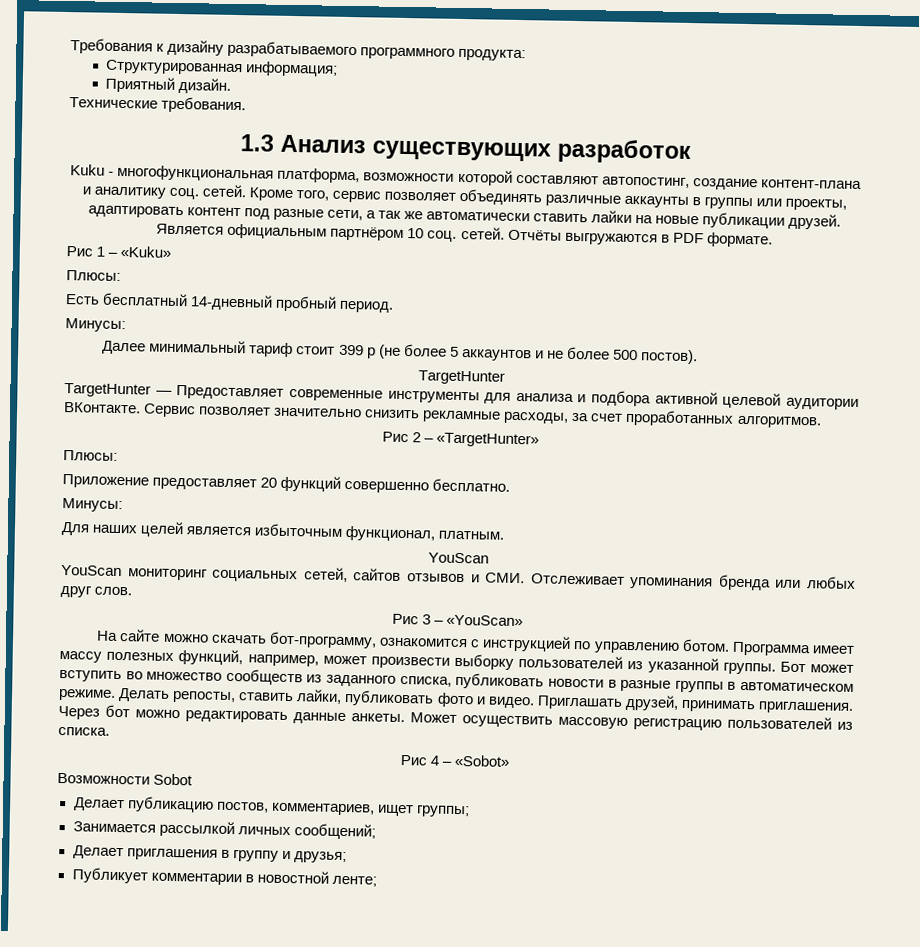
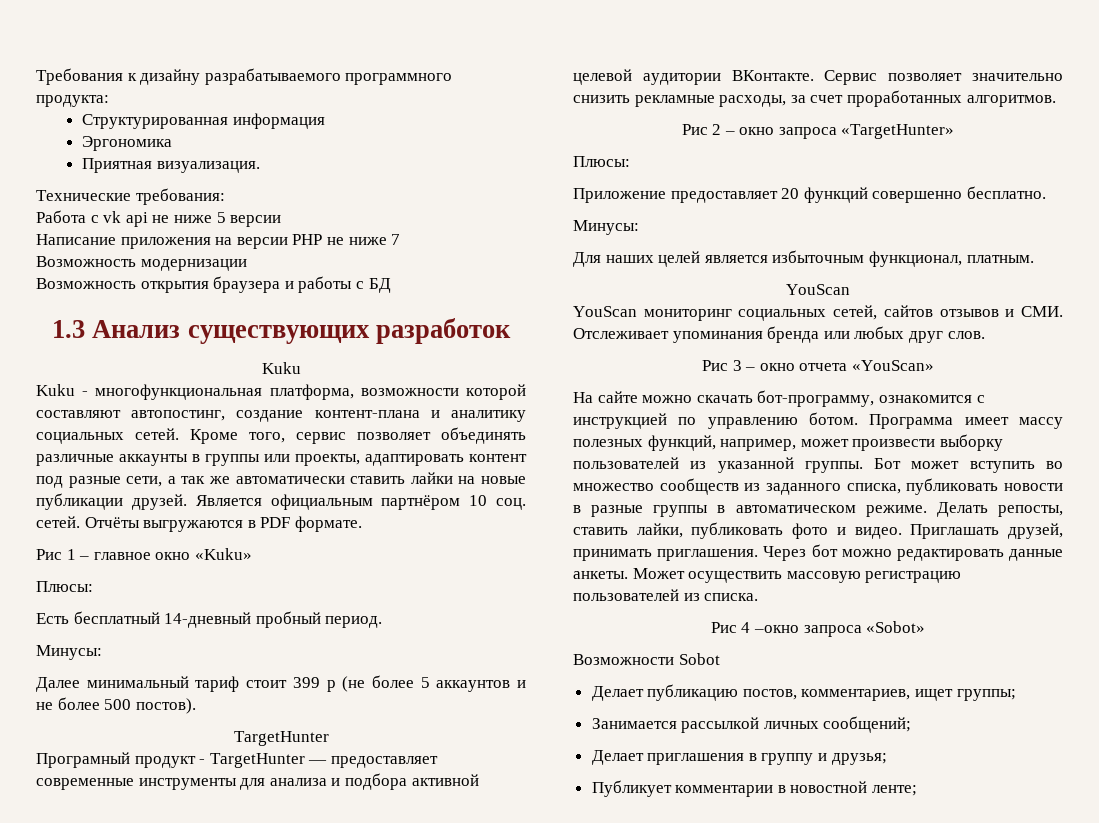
- Структурированная информация;
- Приятный дизайн.
- Технические требования.
+ Структурированная информация
+ Эргономика
+ Приятная визуализация.
+ Технические требования:
+ Работа с vk api не ниже 5 версии
+ Написание приложения на версии PHP не ниже 7
+ Возможность модернизации
+ Возможность открытия браузера и работы с БД
  1.3 Анализ существующих разработок
- Kuku - многофункциональная платформа, возможности которой составляют автопостинг, создание контент-плана и аналитику соц. сетей.
+ Kuku
+ Kuku - многофункциональная платформа, возможности которой составляют автопостинг, создание контент-плана и аналитику социальных сетей.
- Рис 1 – «Kuku»
+ Рис 1 – главное окно «Kuku»
- TargetHunter — Предоставляет современные инструменты для анализа и подбора активной целевой аудитории ВКонтакте.
+ Програмный продукт - TargetHunter — предоставляет современные инструменты для анализа и подбора активной целевой аудитории ВКонтакте.
- Рис 2 – «TargetHunter»
+ Рис 2 – окно запроса «TargetHunter»
- Рис 3 – «YouScan»
+ Рис 3 – окно отчета «YouScan»
- Рис 4 – «Sobot»
+ Рис 4 –окно запроса «Sobot»

